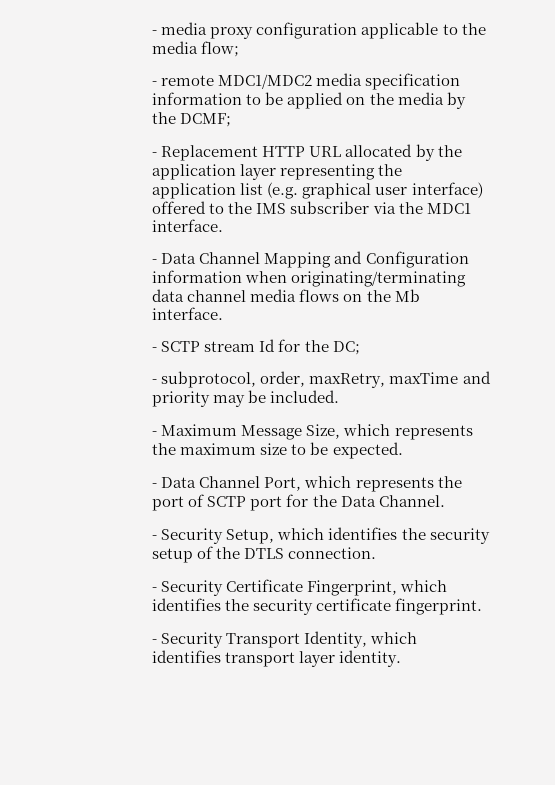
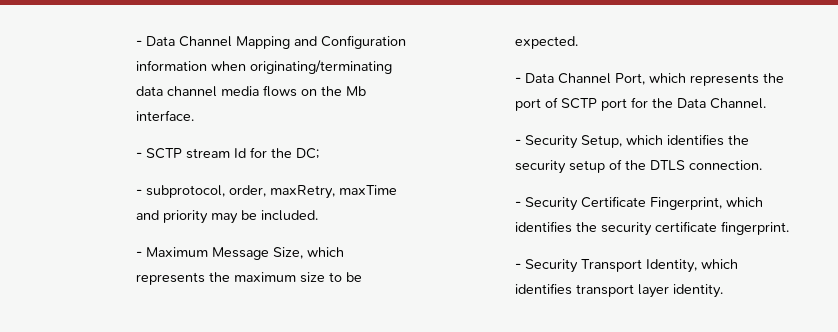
- - media proxy configuration applicable to the media flow;
- - remote MDC1/MDC2 media specification information to be applied on the media by the DCMF;
- - Replacement HTTP URL allocated by the application layer representing the application list (e.g. graphical user interface) offered to the IMS subscriber via the MDC1 interface.

